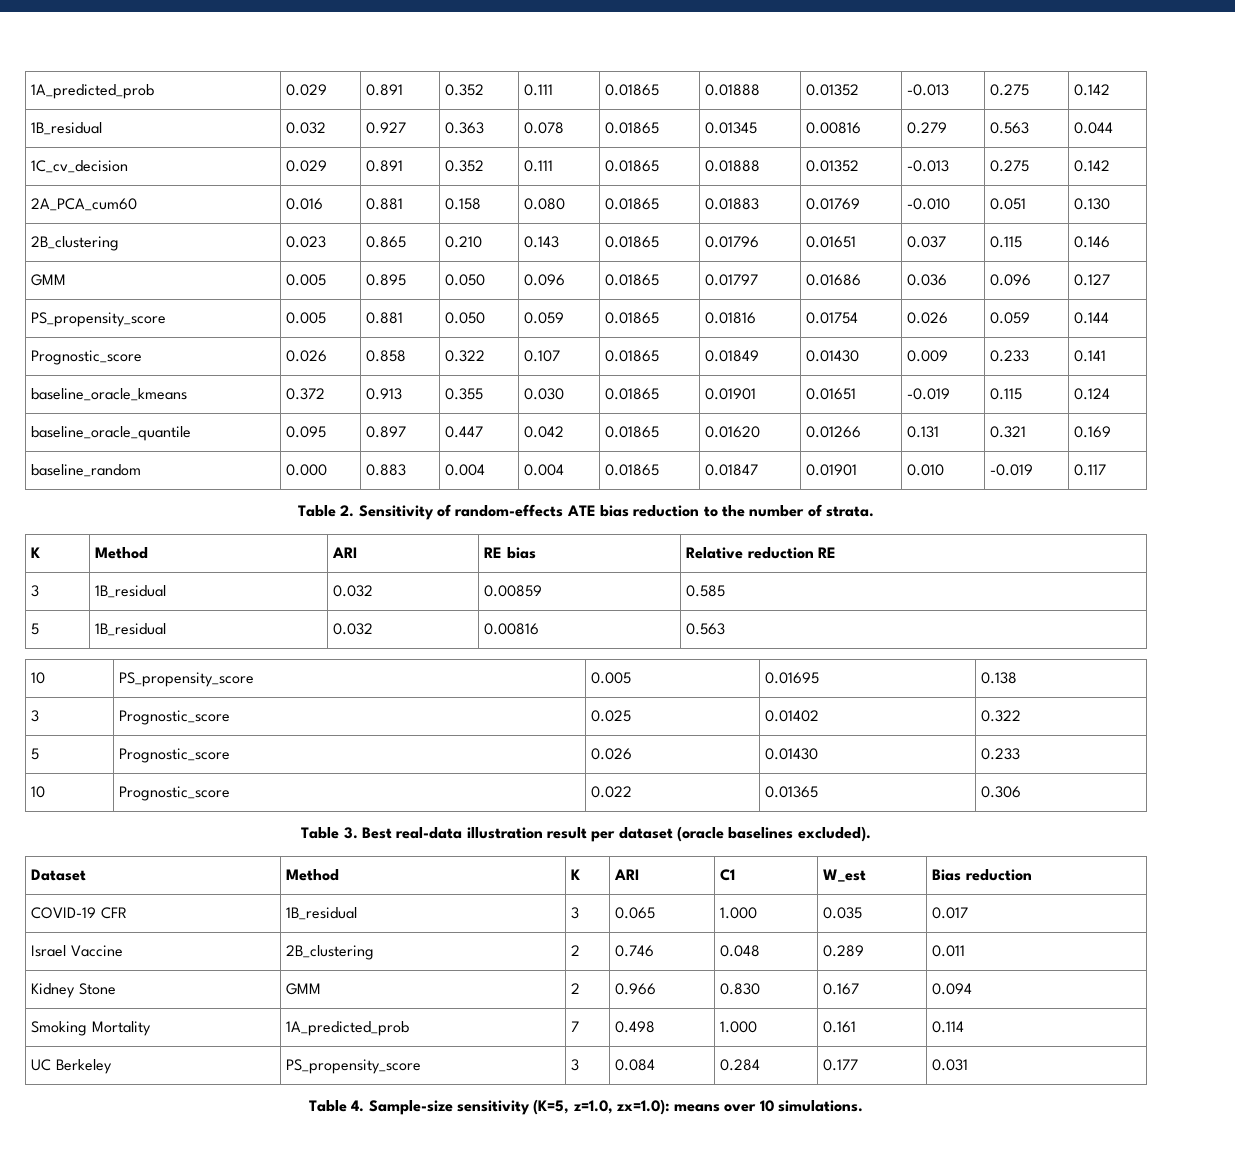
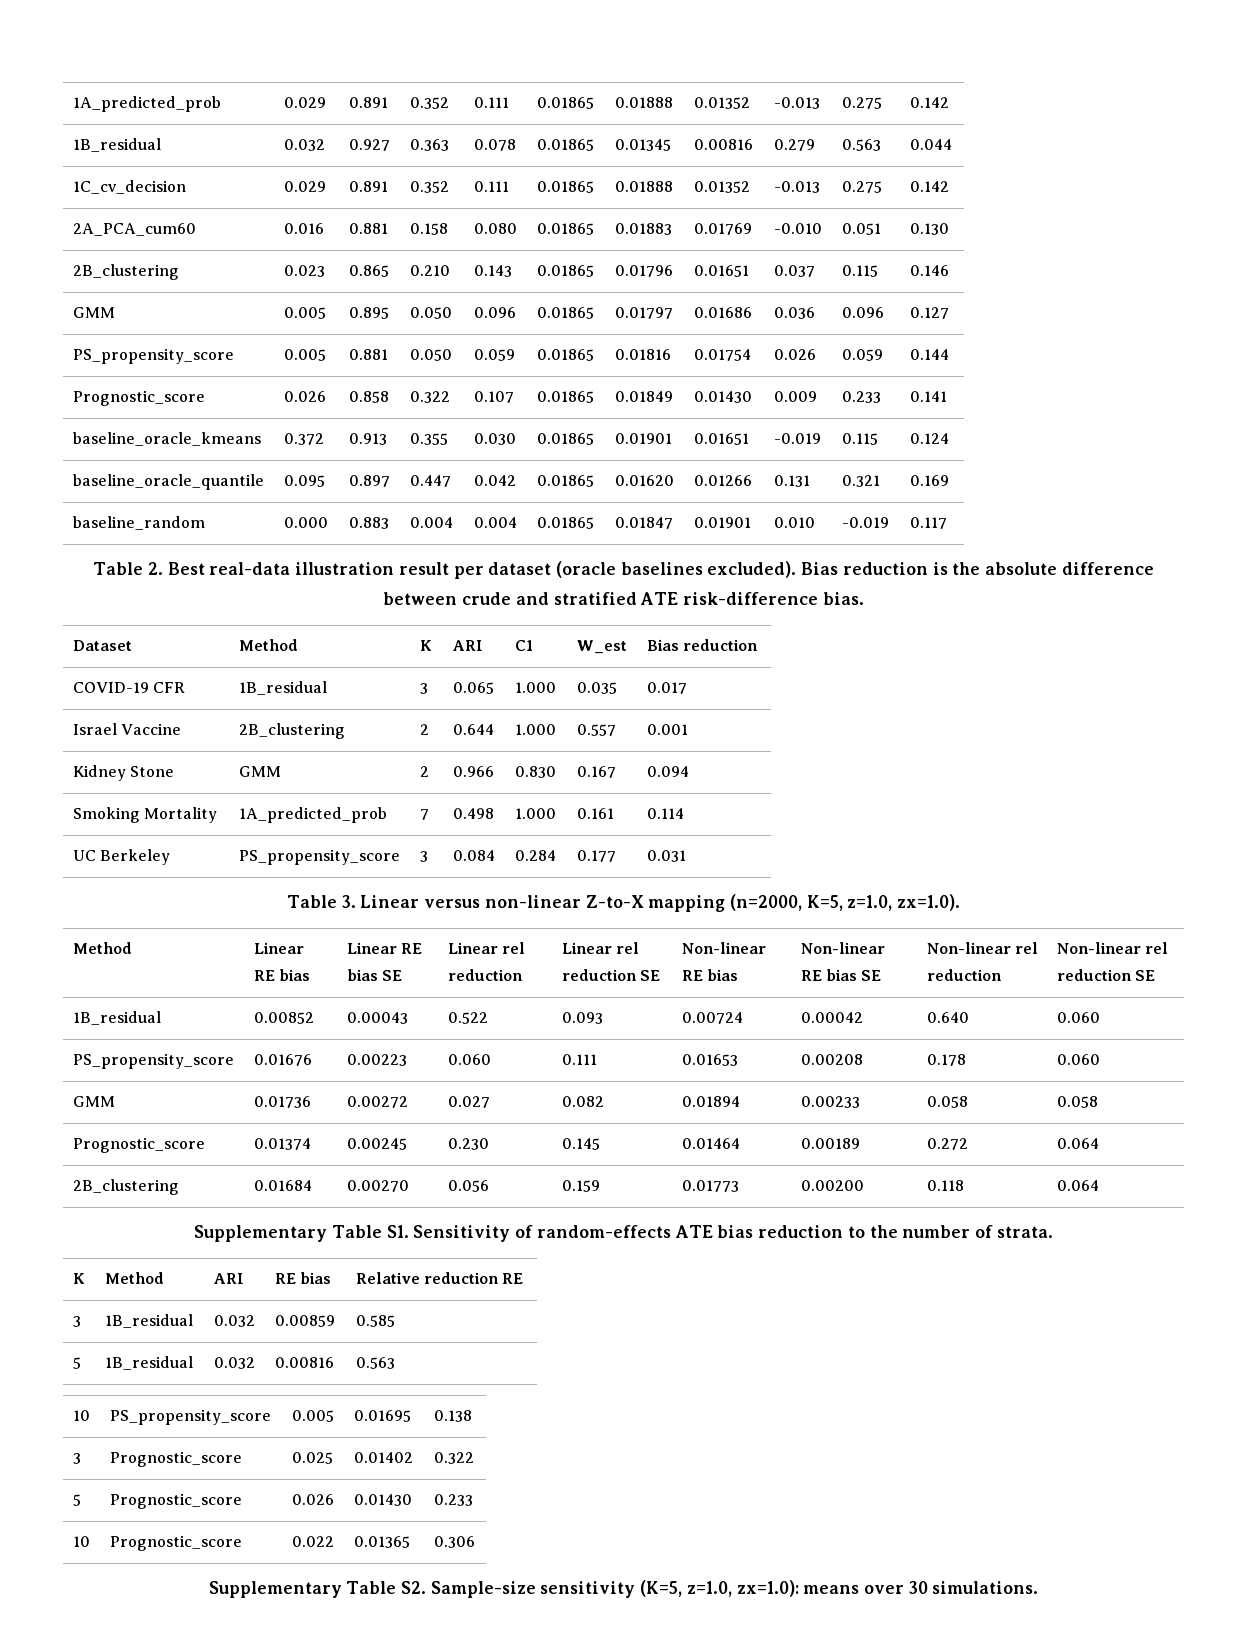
- Table 2. Sensitivity of random-effects ATE bias reduction to the number of strata.
+ Table 2. Best real-data illustration result per dataset (oracle baselines excluded). Bias reduction is the absolute difference between crude and stratified ATE risk-difference bias.
+ Dataset | Method | K | ARI | C1 | W_est | Bias reduction
+ COVID-19 CFR | 1B_residual | 3 | 0.065 | 1.000 | 0.035 | 0.017
+ Israel Vaccine | 2B_clustering | 2 | 0.644 | 1.000 | 0.557 | 0.001
+ Kidney Stone | GMM | 2 | 0.966 | 0.830 | 0.167 | 0.094
+ Smoking Mortality | 1A_predicted_prob | 7 | 0.498 | 1.000 | 0.161 | 0.114
+ UC Berkeley | PS_propensity_score | 3 | 0.084 | 0.284 | 0.177 | 0.031
+ Table 3. Linear versus non-linear Z-to-X mapping (n=2000, K=5, z=1.0, zx=1.0).
+ Method | Linear RE bias | Linear RE bias SE | Linear rel reduction | Linear rel reduction SE | Non-linear RE bias | Non-linear RE bias SE | Non-linear rel reduction | Non-linear rel reduction SE
+ 1B_residual | 0.00852 | 0.00043 | 0.522 | 0.093 | 0.00724 | 0.00042 | 0.640 | 0.060
+ PS_propensity_score | 0.01676 | 0.00223 | 0.060 | 0.111 | 0.01653 | 0.00208 | 0.178 | 0.060
+ GMM | 0.01736 | 0.00272 | 0.027 | 0.082 | 0.01894 | 0.00233 | 0.058 | 0.058
+ Prognostic_score | 0.01374 | 0.00245 | 0.230 | 0.145 | 0.01464 | 0.00189 | 0.272 | 0.064
+ 2B_clustering | 0.01684 | 0.00270 | 0.056 | 0.159 | 0.01773 | 0.00200 | 0.118 | 0.064
+ Supplementary Table S1. Sensitivity of random-effects ATE bias reduction to the number of strata.
- Table 3. Best real-data illustration result per dataset (oracle baselines excluded).
- Dataset | Method | K | ARI | C1 | W_est | Bias reduction
- COVID-19 CFR | 1B_residual | 3 | 0.065 | 1.000 | 0.035 | 0.017
- Israel Vaccine | 2B_clustering | 2 | 0.746 | 0.048 | 0.289 | 0.011
- Kidney Stone | GMM | 2 | 0.966 | 0.830 | 0.167 | 0.094
- Smoking Mortality | 1A_predicted_prob | 7 | 0.498 | 1.000 | 0.161 | 0.114
- UC Berkeley | PS_propensity_score | 3 | 0.084 | 0.284 | 0.177 | 0.031
- Table 4. Sample-size sensitivity (K=5, z=1.0, zx=1.0): means over 10 simulations.
+ Supplementary Table S2. Sample-size sensitivity (K=5, z=1.0, zx=1.0): means over 30 simulations.

